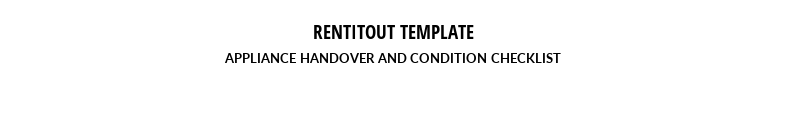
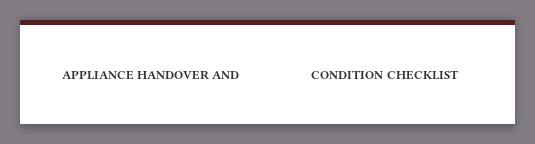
- RENTITOUT TEMPLATE

